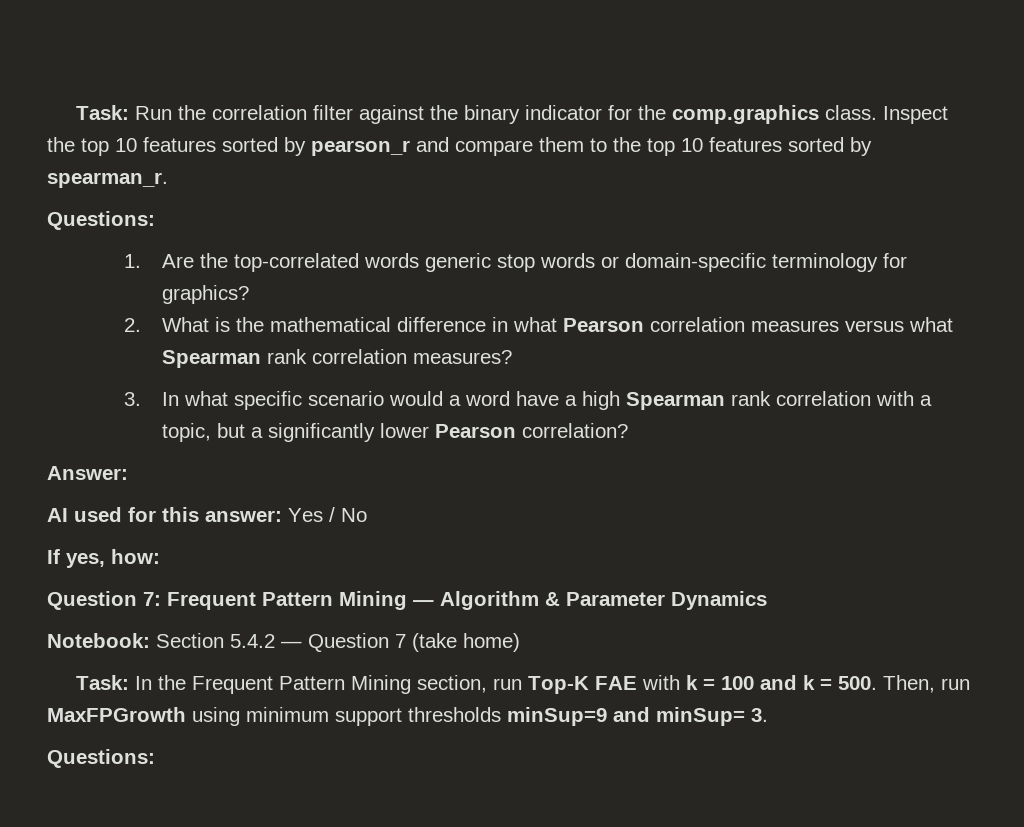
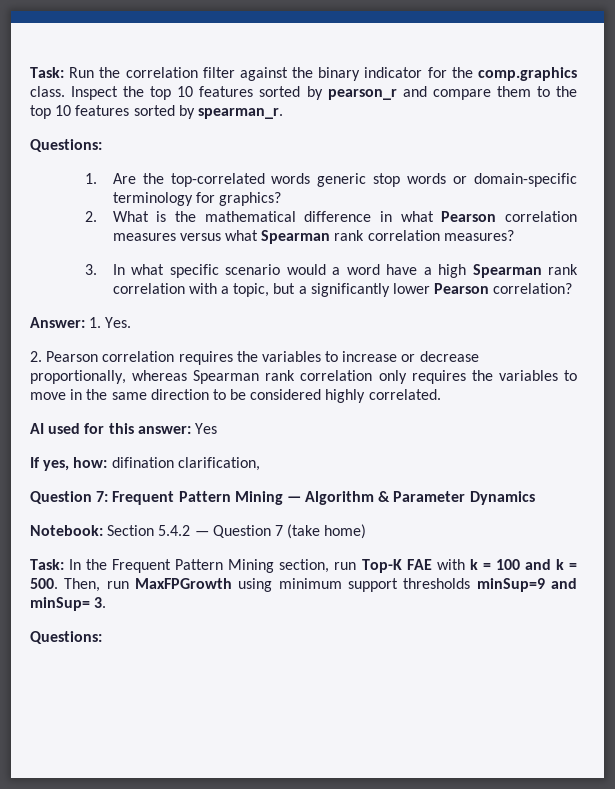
- Answer:
+ Answer: 1. Yes.
+ 2. Pearson correlation requires the variables to increase or decrease proportionally, whereas Spearman rank correlation only requires the variables to move in the same direction to be considered highly correlated.
- AI used for this answer: Yes / No
+ AI used for this answer: Yes
- If yes, how:
+ If yes, how: difination clarification,

